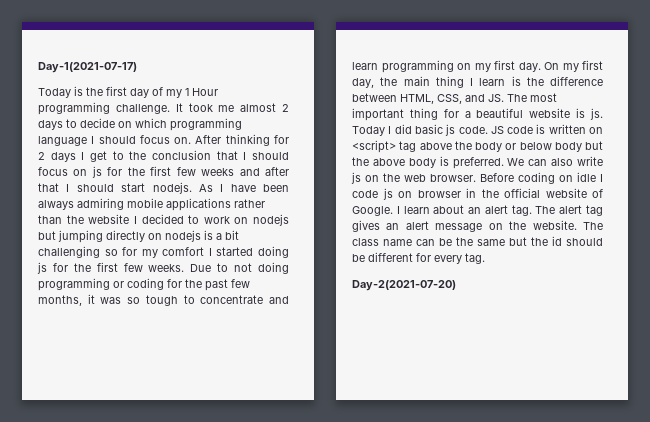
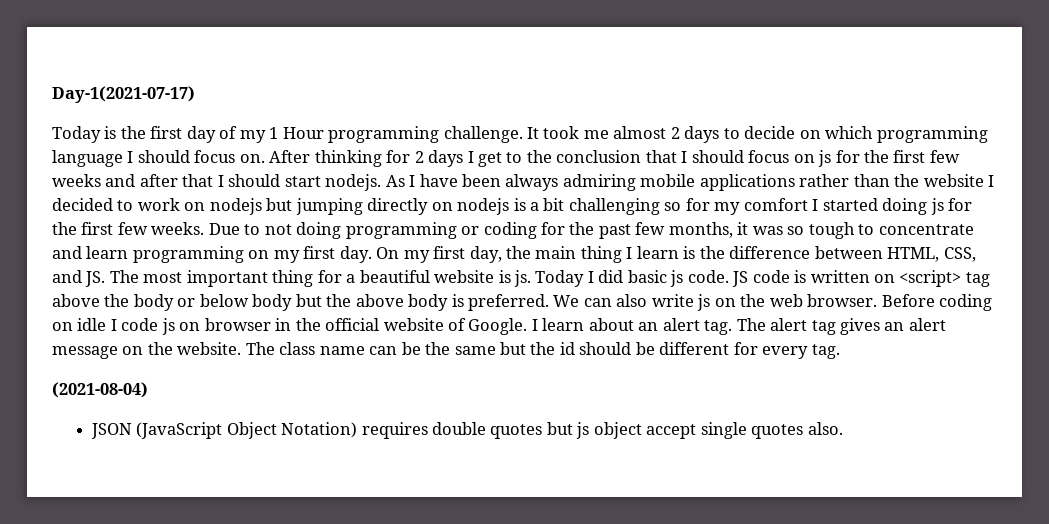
- Day-2(2021-07-20)
+ (2021-08-04)
+ JSON (JavaScript Object Notation) requires double quotes but js object accept single quotes also.

